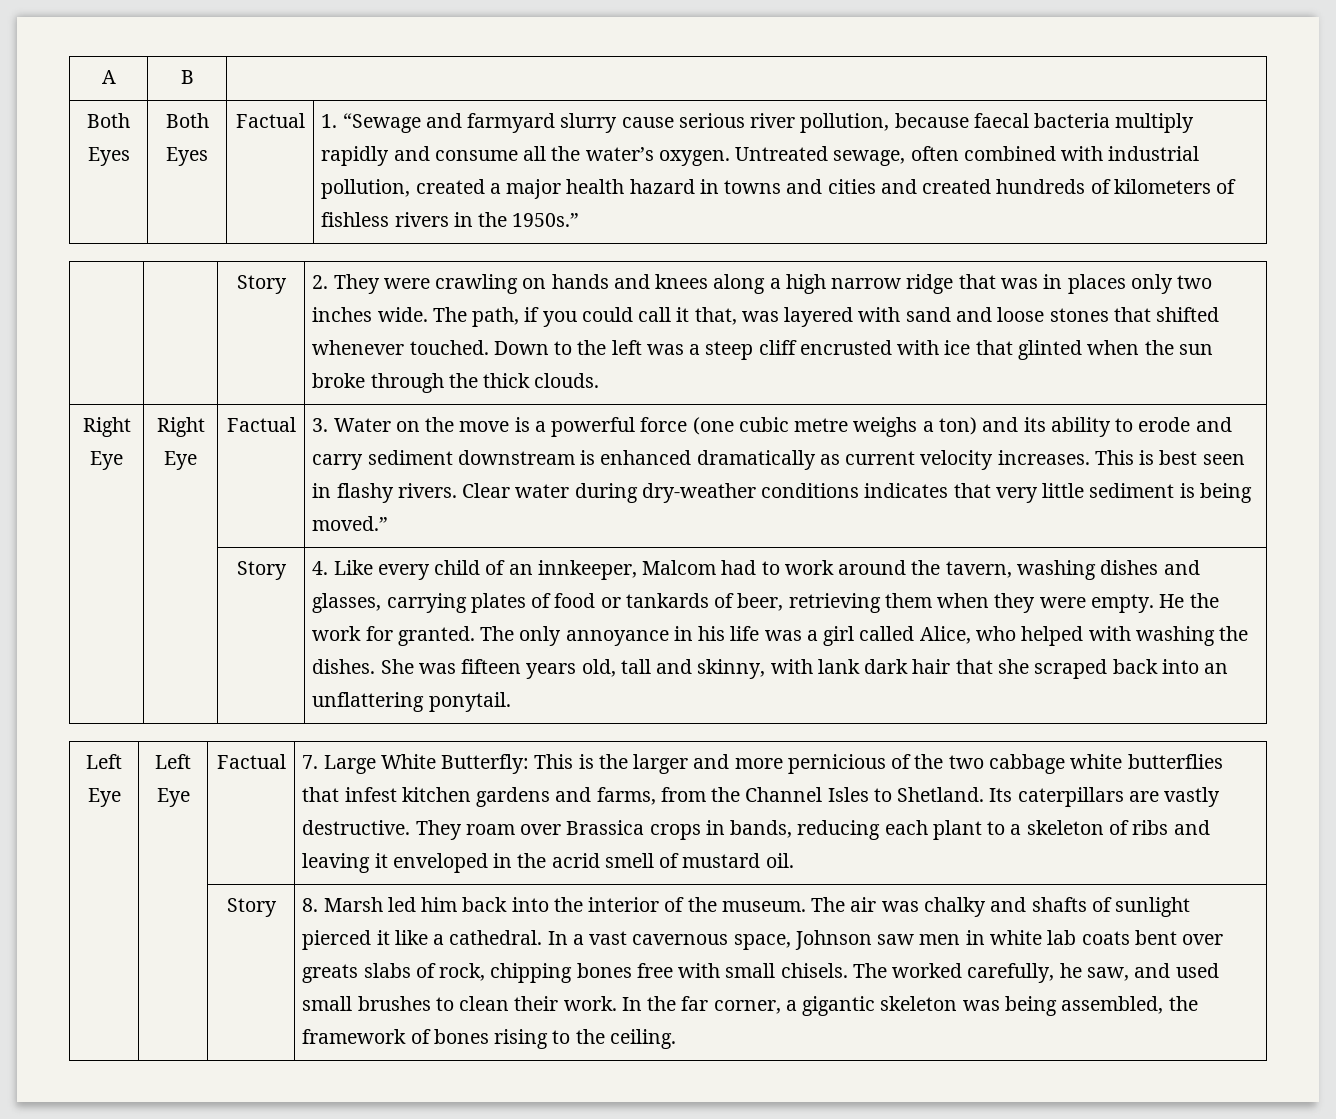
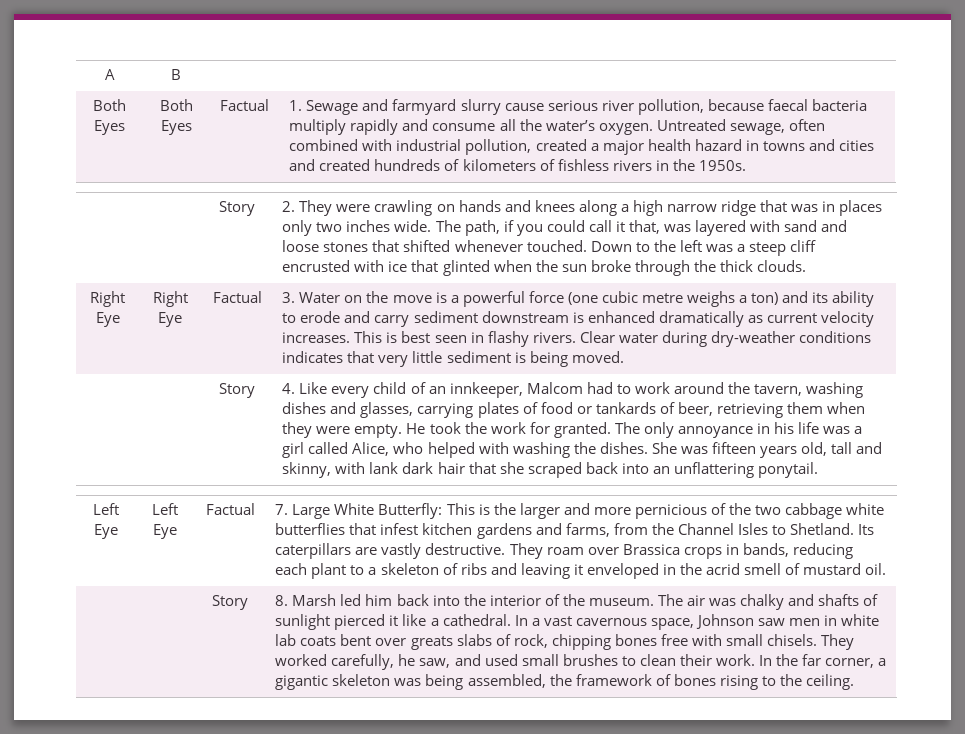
- 1. “Sewage and farmyard slurry cause serious river pollution, because faecal bacteria multiply rapidly and consume all the water’s oxygen.
+ 1. Sewage and farmyard slurry cause serious river pollution, because faecal bacteria multiply rapidly and consume all the water’s oxygen.
- Untreated sewage, often combined with industrial pollution, created a major health hazard in towns and cities and created hundreds of kilometers of fishless rivers in the 1950s.”
+ Untreated sewage, often combined with industrial pollution, created a major health hazard in towns and cities and created hundreds of kilometers of fishless rivers in the 1950s.
- Clear water during dry-weather conditions indicates that very little sediment is being moved.”
+ Clear water during dry-weather conditions indicates that very little sediment is being moved.
- He the work for granted.
+ He took the work for granted.
- The worked carefully, he saw, and used small brushes to clean their work.
+ They worked carefully, he saw, and used small brushes to clean their work.

